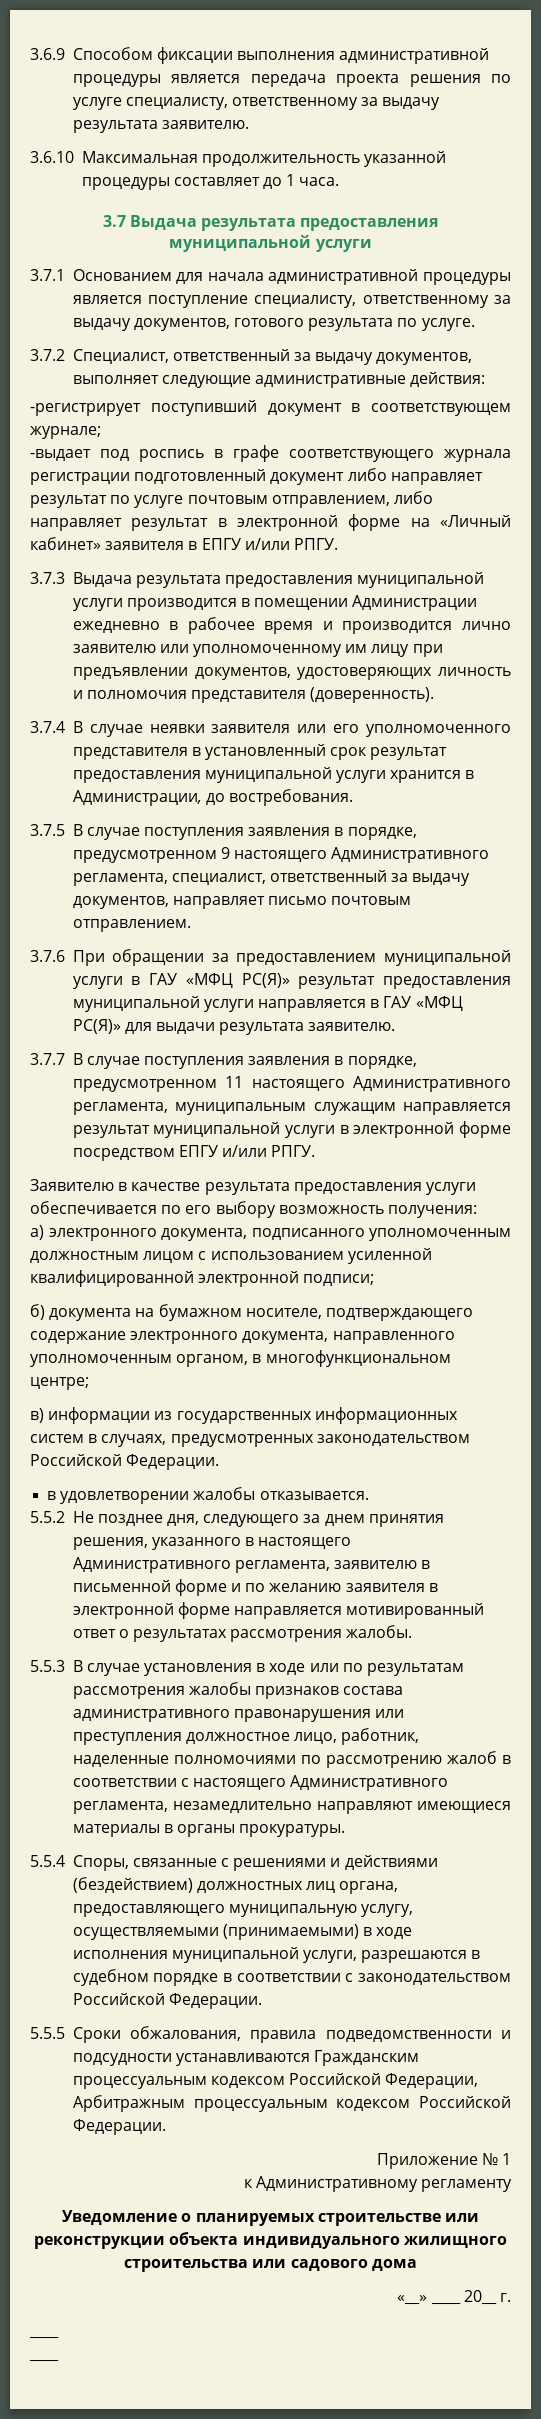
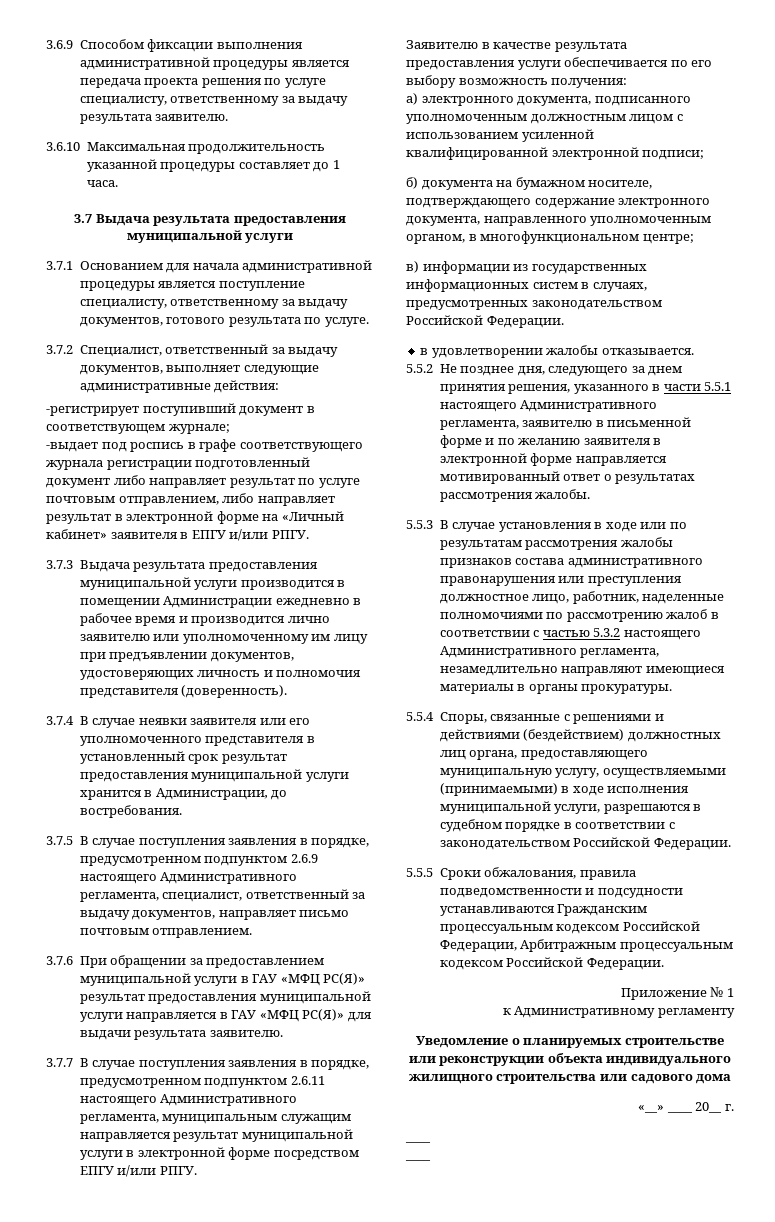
- 3.7.5 В случае поступления заявления в порядке, предусмотренном 9 настоящего Административного регламента, специалист, ответственный за выдачу документов, направляет письмо почтовым отправлением.
+ 3.7.5 В случае поступления заявления в порядке, предусмотренном подпунктом 2.6.9 настоящего Административного регламента, специалист, ответственный за выдачу документов, направляет письмо почтовым отправлением.
- 3.7.7 В случае поступления заявления в порядке, предусмотренном 11 настоящего Административного регламента, муниципальным служащим направляется результат муниципальной услуги в электронной форме посредством ЕПГУ и/или РПГУ.
+ 3.7.7 В случае поступления заявления в порядке, предусмотренном подпунктом 2.6.11 настоящего Административного регламента, муниципальным служащим направляется результат муниципальной услуги в электронной форме посредством ЕПГУ и/или РПГУ.
- 5.5.2 Не позднее дня, следующего за днем принятия решения, указанного в настоящего Административного регламента, заявителю в письменной форме и по желанию заявителя в электронной форме направляется мотивированный ответ о результатах рассмотрения жалобы.
+ 5.5.2 Не позднее дня, следующего за днем принятия решения, указанного в части 5.5.1 настоящего Административного регламента, заявителю в письменной форме и по желанию заявителя в электронной форме направляется мотивированный ответ о результатах рассмотрения жалобы.
- 5.5.3 В случае установления в ходе или по результатам рассмотрения жалобы признаков состава административного правонарушения или преступления должностное лицо, работник, наделенные полномочиями по рассмотрению жалоб в соответствии с настоящего Административного регламента, незамедлительно направляют имеющиеся материалы в органы прокуратуры.
+ 5.5.3 В случае установления в ходе или по результатам рассмотрения жалобы признаков состава административного правонарушения или преступления должностное лицо, работник, наделенные полномочиями по рассмотрению жалоб в соответствии с частью 5.3.2 настоящего Административного регламента, незамедлительно направляют имеющиеся материалы в органы прокуратуры.

